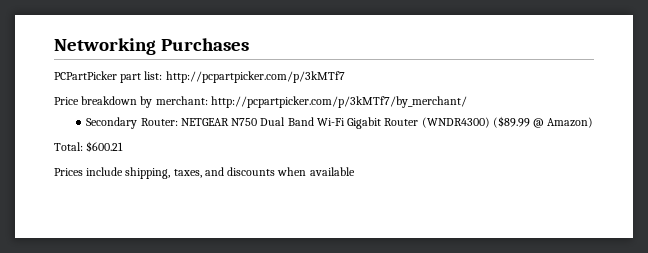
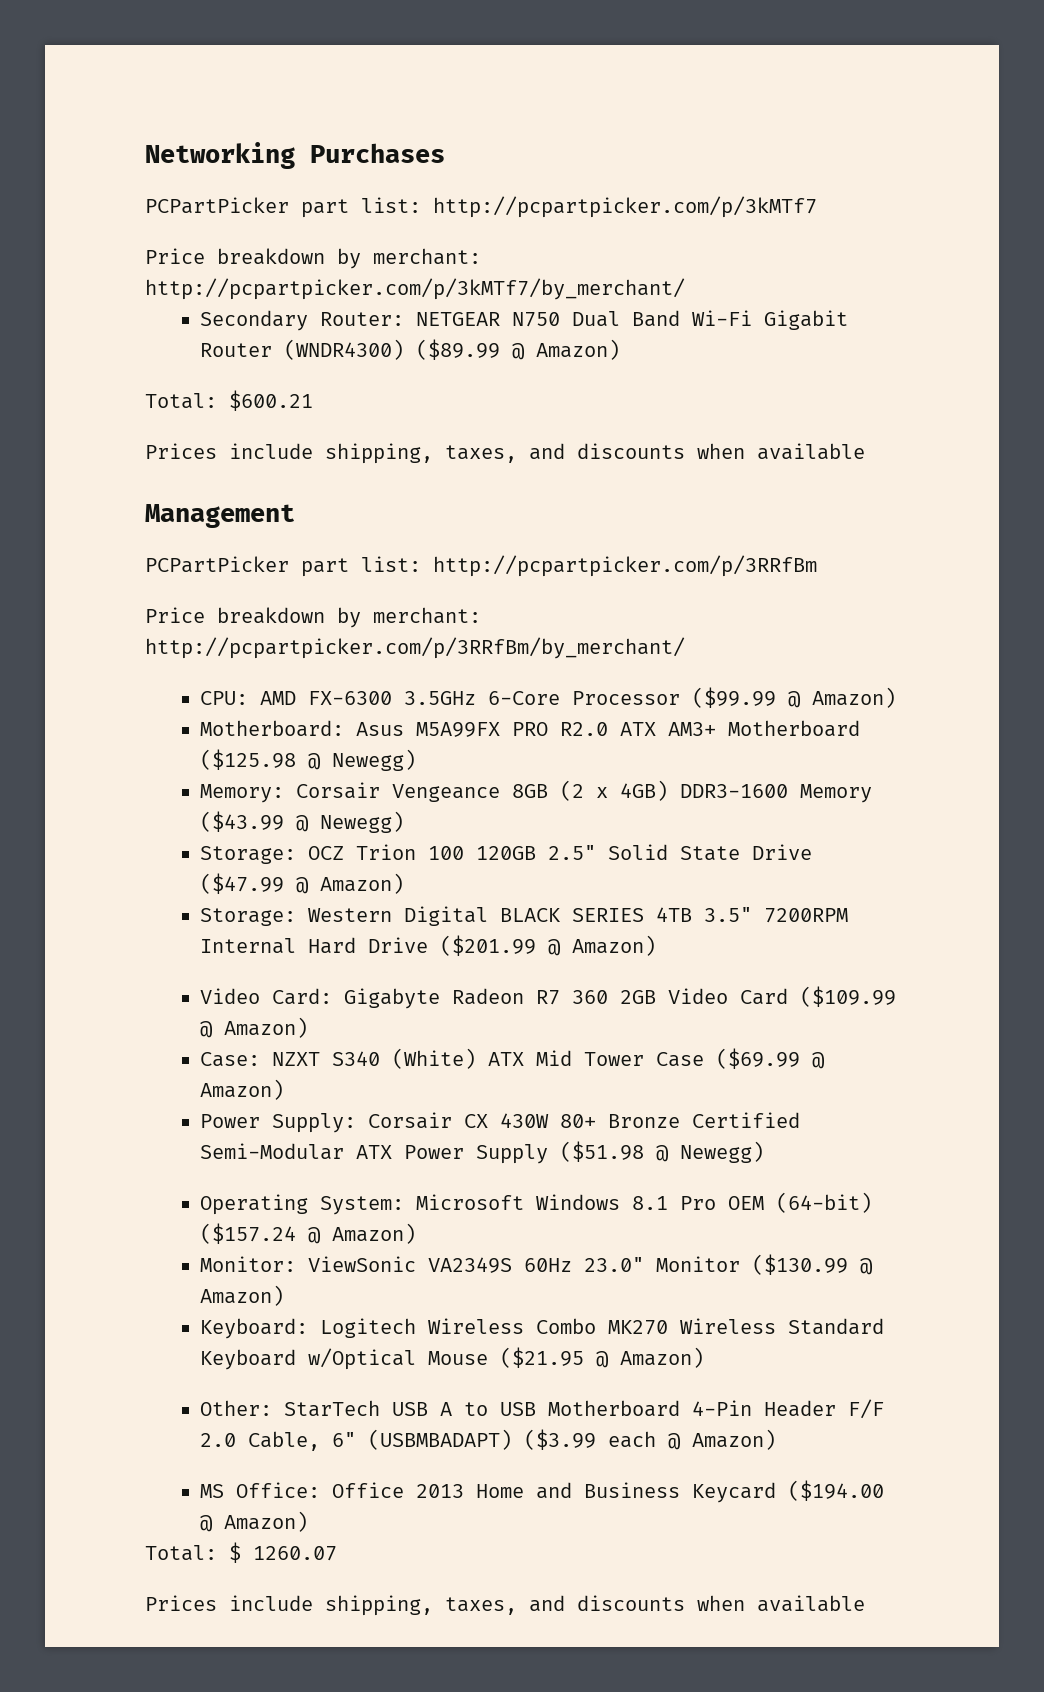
+ Management
+ PCPartPicker part list: http://pcpartpicker.com/p/3RRfBm
+ Price breakdown by merchant: http://pcpartpicker.com/p/3RRfBm/by_merchant/
+ CPU: AMD FX-6300 3.5GHz 6-Core Processor ($99.99 @ Amazon)
+ Motherboard: Asus M5A99FX PRO R2.0 ATX AM3+ Motherboard ($125.98 @ Newegg)
+ Memory: Corsair Vengeance 8GB (2 x 4GB) DDR3-1600 Memory ($43.99 @ Newegg)
+ Storage: OCZ Trion 100 120GB 2.5" Solid State Drive ($47.99 @ Amazon)
+ Storage: Western Digital BLACK SERIES 4TB 3.5" 7200RPM Internal Hard Drive ($201.99 @ Amazon)
+ Video Card: Gigabyte Radeon R7 360 2GB Video Card ($109.99 @ Amazon)
+ Case: NZXT S340 (White) ATX Mid Tower Case ($69.99 @ Amazon)
+ Power Supply: Corsair CX 430W 80+ Bronze Certified Semi-Modular ATX Power Supply ($51.98 @ Newegg)
+ Operating System: Microsoft Windows 8.1 Pro OEM (64-bit) ($157.24 @ Amazon)
+ Monitor: ViewSonic VA2349S 60Hz 23.0" Monitor ($130.99 @ Amazon)
+ Keyboard: Logitech Wireless Combo MK270 Wireless Standard Keyboard w/Optical Mouse ($21.95 @ Amazon)
+ Other: StarTech USB A to USB Motherboard 4-Pin Header F/F 2.0 Cable, 6" (USBMBADAPT) ($3.99 each @ Amazon)
+ MS Office: Office 2013 Home and Business Keycard ($194.00 @ Amazon)
+ Total: $ 1260.07
+ Prices include shipping, taxes, and discounts when available

